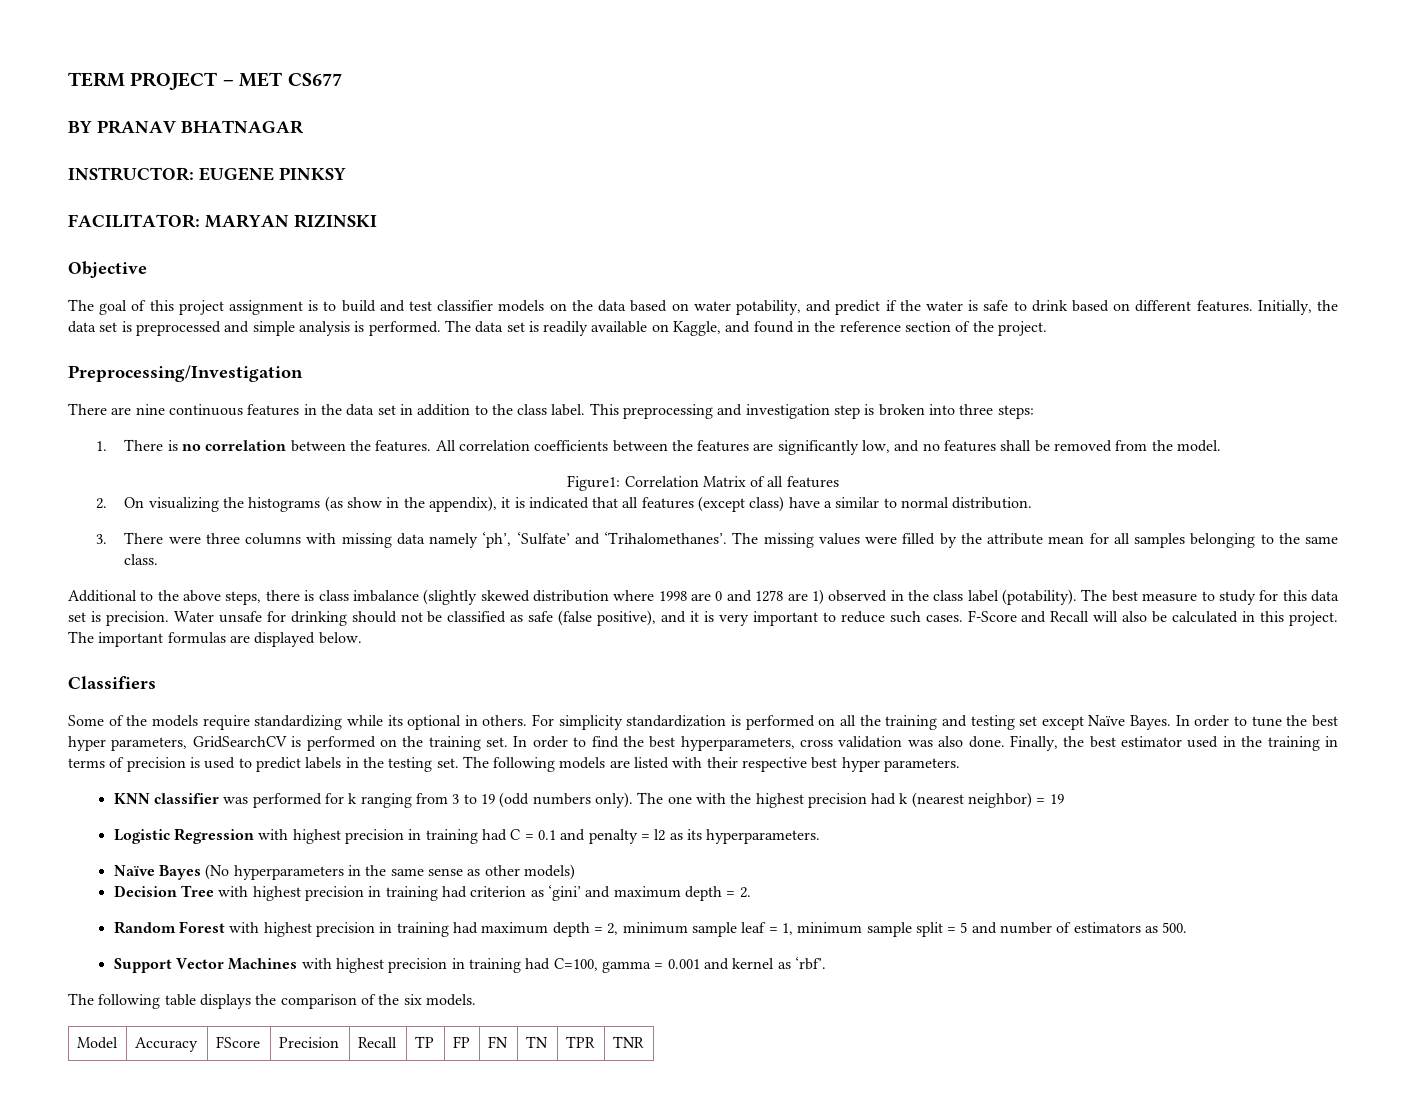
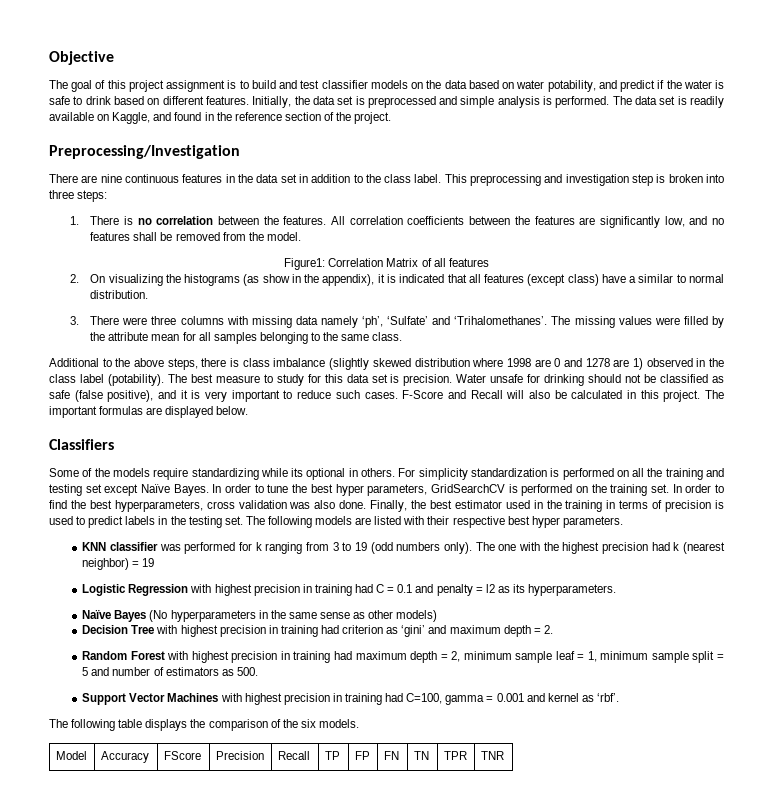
- TERM PROJECT – MET CS677
- BY PRANAV BHATNAGAR
- INSTRUCTOR: EUGENE PINKSY
- FACILITATOR: MARYAN RIZINSKI

